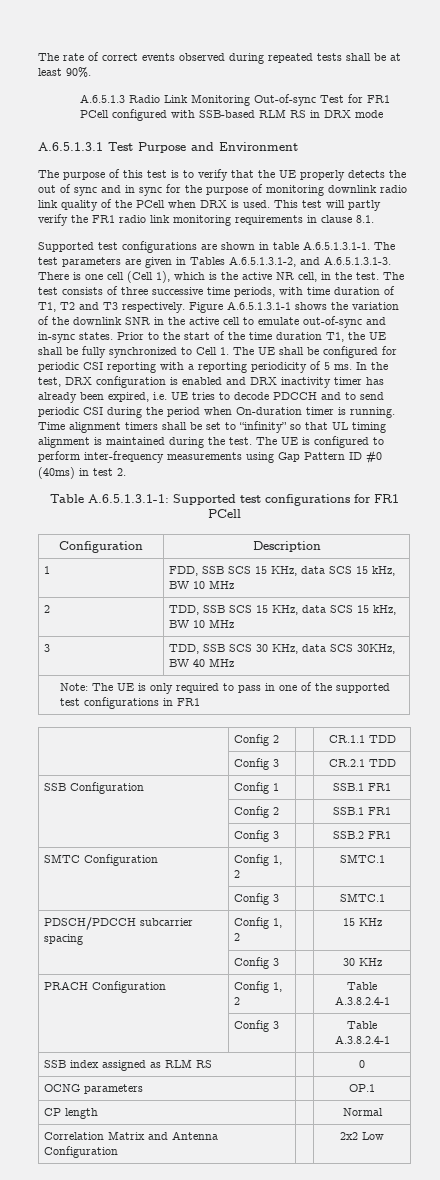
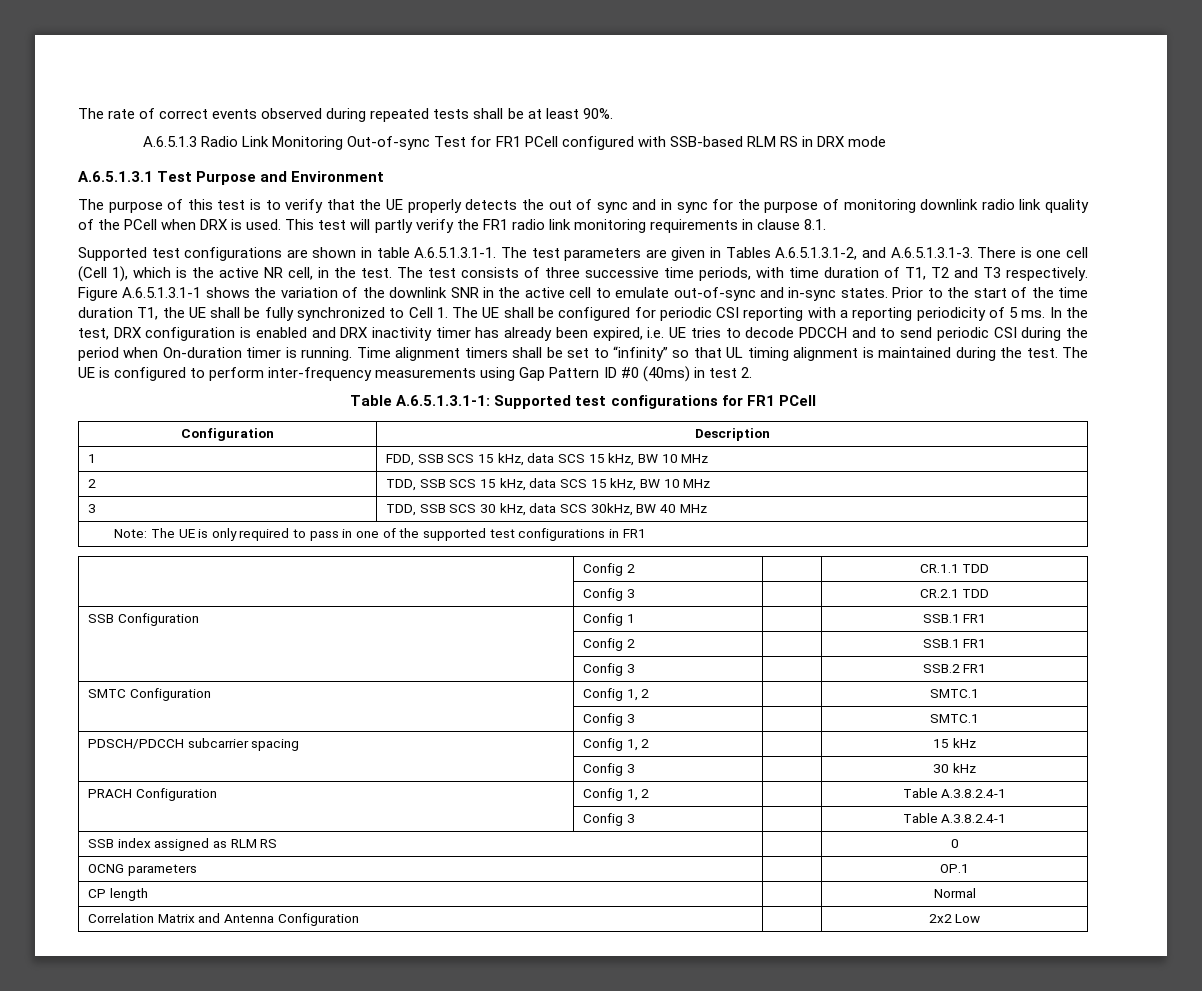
- 1 | FDD, SSB SCS 15 KHz, data SCS 15 kHz, BW 10 MHz
+ 1 | FDD, SSB SCS 15 kHz, data SCS 15 kHz, BW 10 MHz
- 2 | TDD, SSB SCS 15 KHz, data SCS 15 kHz, BW 10 MHz
+ 2 | TDD, SSB SCS 15 kHz, data SCS 15 kHz, BW 10 MHz
- 3 | TDD, SSB SCS 30 KHz, data SCS 30KHz, BW 40 MHz
+ 3 | TDD, SSB SCS 30 kHz, data SCS 30kHz, BW 40 MHz
- PDSCH/PDCCH subcarrier spacing | Config 1, 2 | | 15 KHz
+ PDSCH/PDCCH subcarrier spacing | Config 1, 2 | | 15 kHz
- | Config 3 | | 30 KHz
+ | Config 3 | | 30 kHz

